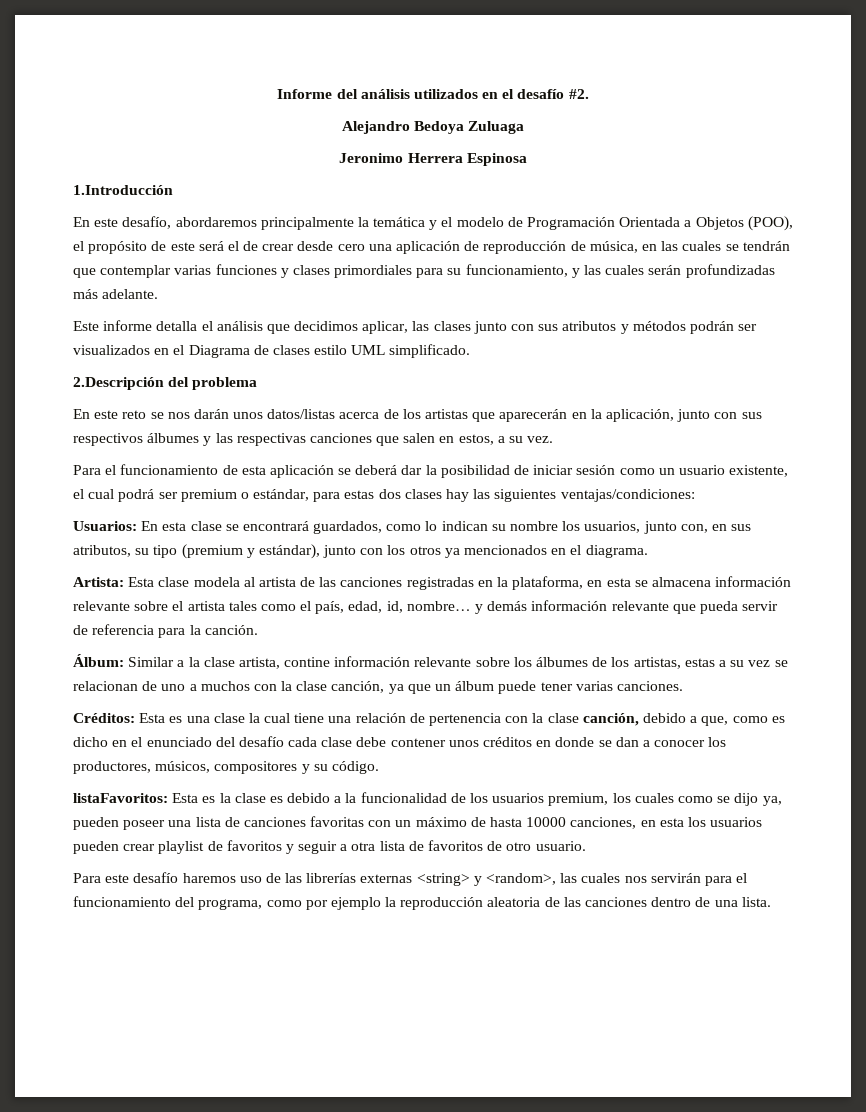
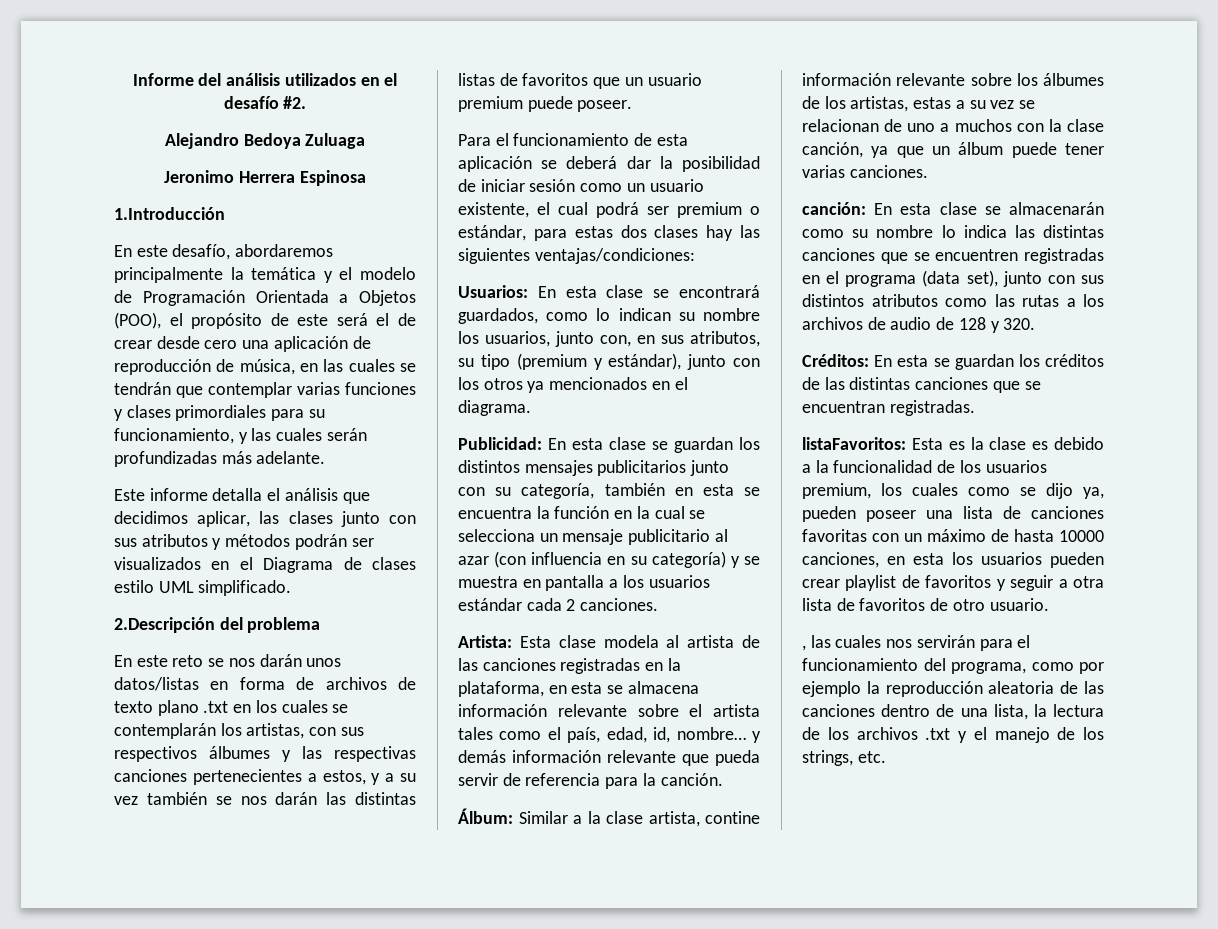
- En este reto se nos darán unos datos/listas acerca de los artistas que aparecerán en la aplicación, junto con sus respectivos álbumes y las respectivas canciones que salen en estos, a su vez.
+ En este reto se nos darán unos datos/listas en forma de archivos de texto plano .txt en los cuales se contemplarán los artistas, con sus respectivos álbumes y las respectivas canciones pertenecientes a estos, y a su vez también se nos darán las distintas listas de favoritos que un usuario premium puede poseer.
+ Publicidad: En esta clase se guardan los distintos mensajes publicitarios junto con su categoría, también en esta se encuentra la función en la cual se selecciona un mensaje publicitario al azar (con influencia en su categoría) y se muestra en pantalla a los usuarios estándar cada 2 canciones.
- Créditos: Esta es una clase la cual tiene una relación de pertenencia con la clase canción, debido a que, como es dicho en el enunciado del desafío cada clase debe contener unos créditos en donde se dan a conocer los productores, músicos, compositores y su código.
+ canción: En esta clase se almacenarán como su nombre lo indica las distintas canciones que se encuentren registradas en el programa (data set), junto con sus distintos atributos como las rutas a los archivos de audio de 128 y 320.
+ Créditos: En esta se guardan los créditos de las distintas canciones que se encuentran registradas.
- Para este desafío haremos uso de las librerías externas <string> y <random>, las cuales nos servirán para el funcionamiento del programa, como por ejemplo la reproducción aleatoria de las canciones dentro de una lista.
+ , las cuales nos servirán para el funcionamiento del programa, como por ejemplo la reproducción aleatoria de las canciones dentro de una lista, la lectura de los archivos .txt y el manejo de los strings, etc.

